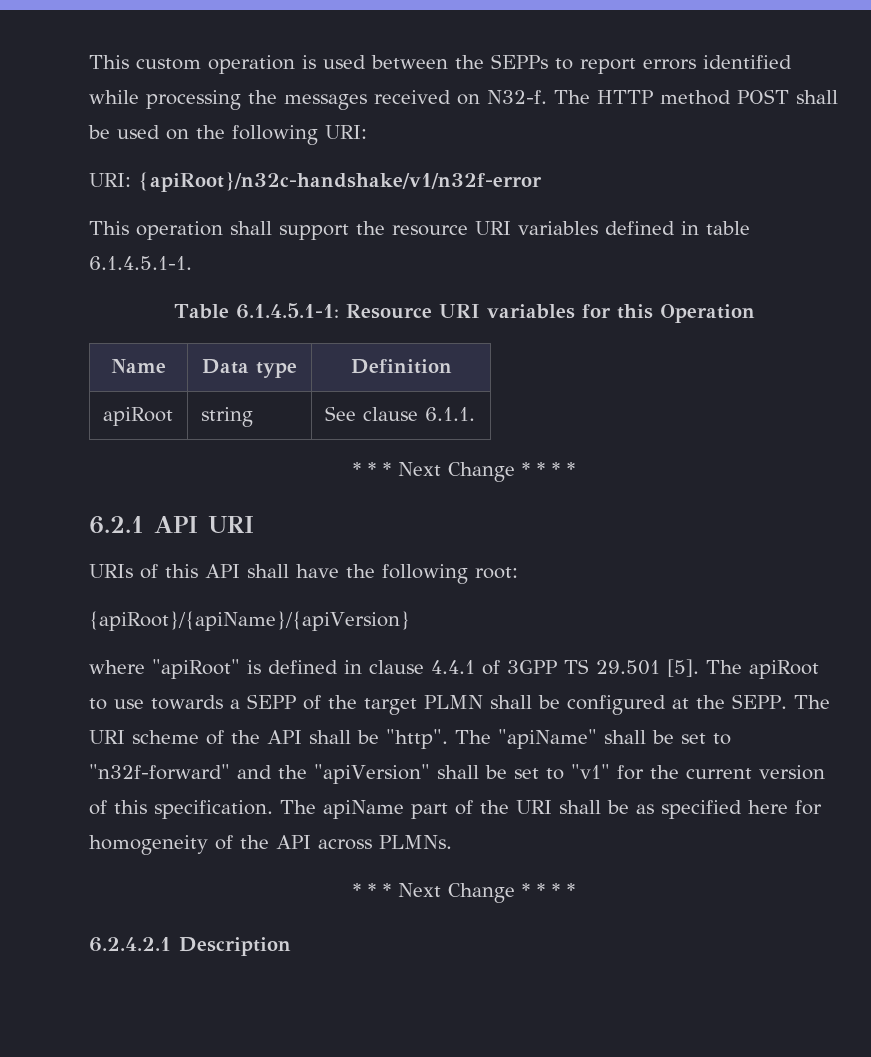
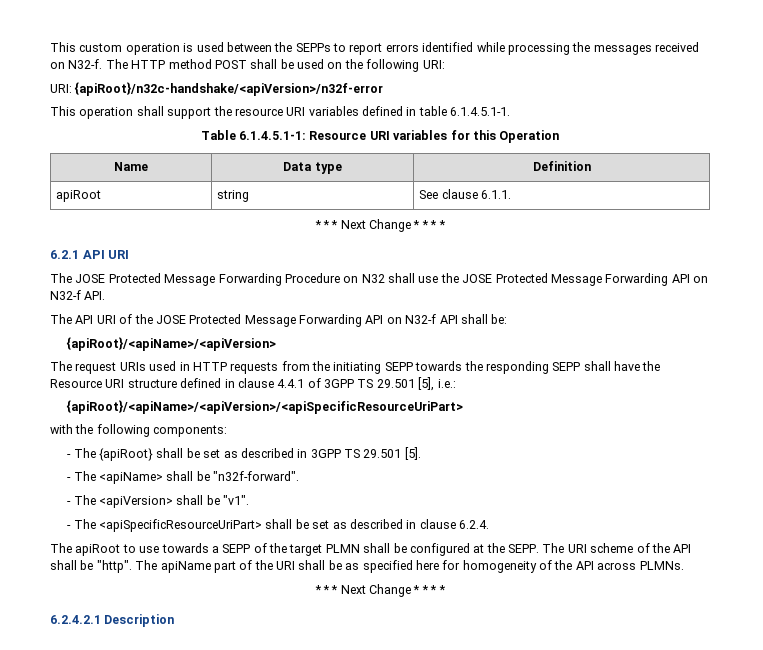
- URI: {apiRoot}/n32c-handshake/v1/n32f-error
+ URI: {apiRoot}/n32c-handshake/<apiVersion>/n32f-error
- URIs of this API shall have the following root:
- {apiRoot}/{apiName}/{apiVersion}
- where "apiRoot" is defined in clause 4.4.1 of 3GPP TS 29.501 [5]. The apiRoot to use towards a SEPP of the target PLMN shall be configured at the SEPP.
+ The JOSE Protected Message Forwarding Procedure on N32 shall use the JOSE Protected Message Forwarding API on N32-f API.
+ The API URI of the JOSE Protected Message Forwarding API on N32-f API shall be:
+ {apiRoot}/<apiName>/<apiVersion>
+ The request URIs used in HTTP requests from the initiating SEPP towards the responding SEPP shall have the Resource URI structure defined in clause 4.4.1 of 3GPP TS 29.501 [5], i.e.:
+ {apiRoot}/<apiName>/<apiVersion>/<apiSpecificResourceUriPart>
+ with the following components:
+ - The {apiRoot} shall be set as described in 3GPP TS 29.501 [5].
+ - The <apiName> shall be "n32f-forward".
+ - The <apiVersion> shall be "v1".
+ - The <apiSpecificResourceUriPart> shall be set as described in clause 6.2.4.
+ The apiRoot to use towards a SEPP of the target PLMN shall be configured at the SEPP.
- The "apiName" shall be set to "n32f-forward" and the "apiVersion" shall be set to "v1" for the current version of this specification. The apiName part of the URI shall be as specified here for homogeneity of the API across PLMNs.
+ The apiName part of the URI shall be as specified here for homogeneity of the API across PLMNs.

